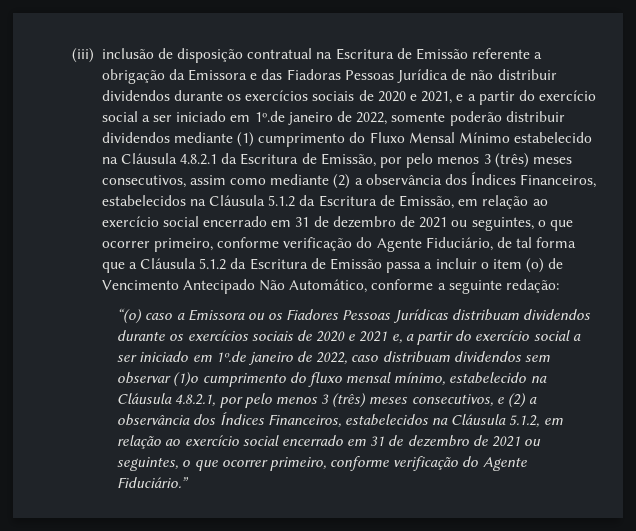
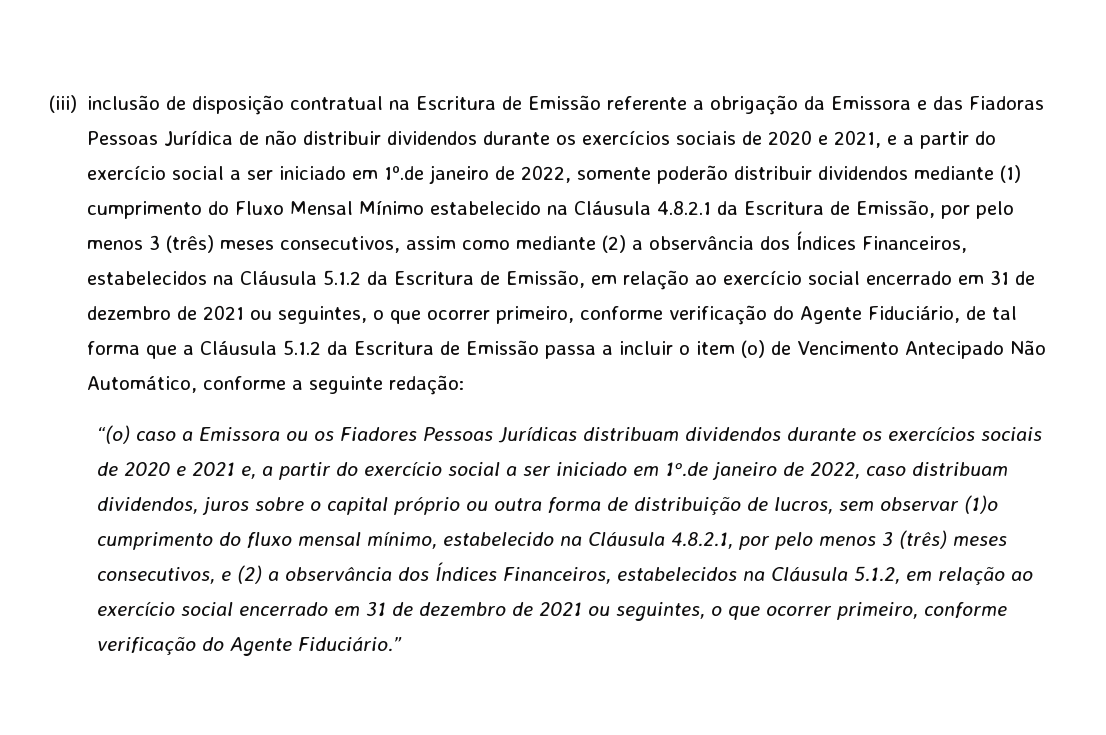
- “(o) caso a Emissora ou os Fiadores Pessoas Jurídicas distribuam dividendos durante os exercícios sociais de 2020 e 2021 e, a partir do exercício social a ser iniciado em 1º.de janeiro de 2022, caso distribuam dividendos sem observar (1)o cumprimento do fluxo mensal mínimo, estabelecido na Cláusula 4.8.2.1, por pelo menos 3 (três) meses consecutivos, e (2) a observância dos Índices Financeiros, estabelecidos na Cláusula 5.1.2, em relação ao exercício social encerrado em 31 de dezembro de 2021 ou seguintes, o que ocorrer primeiro, conforme verificação do Agente Fiduciário.”
+ “(o) caso a Emissora ou os Fiadores Pessoas Jurídicas distribuam dividendos durante os exercícios sociais de 2020 e 2021 e, a partir do exercício social a ser iniciado em 1º.de janeiro de 2022, caso distribuam dividendos, juros sobre o capital próprio ou outra forma de distribuição de lucros, sem observar (1)o cumprimento do fluxo mensal mínimo, estabelecido na Cláusula 4.8.2.1, por pelo menos 3 (três) meses consecutivos, e (2) a observância dos Índices Financeiros, estabelecidos na Cláusula 5.1.2, em relação ao exercício social encerrado em 31 de dezembro de 2021 ou seguintes, o que ocorrer primeiro, conforme verificação do Agente Fiduciário.”

